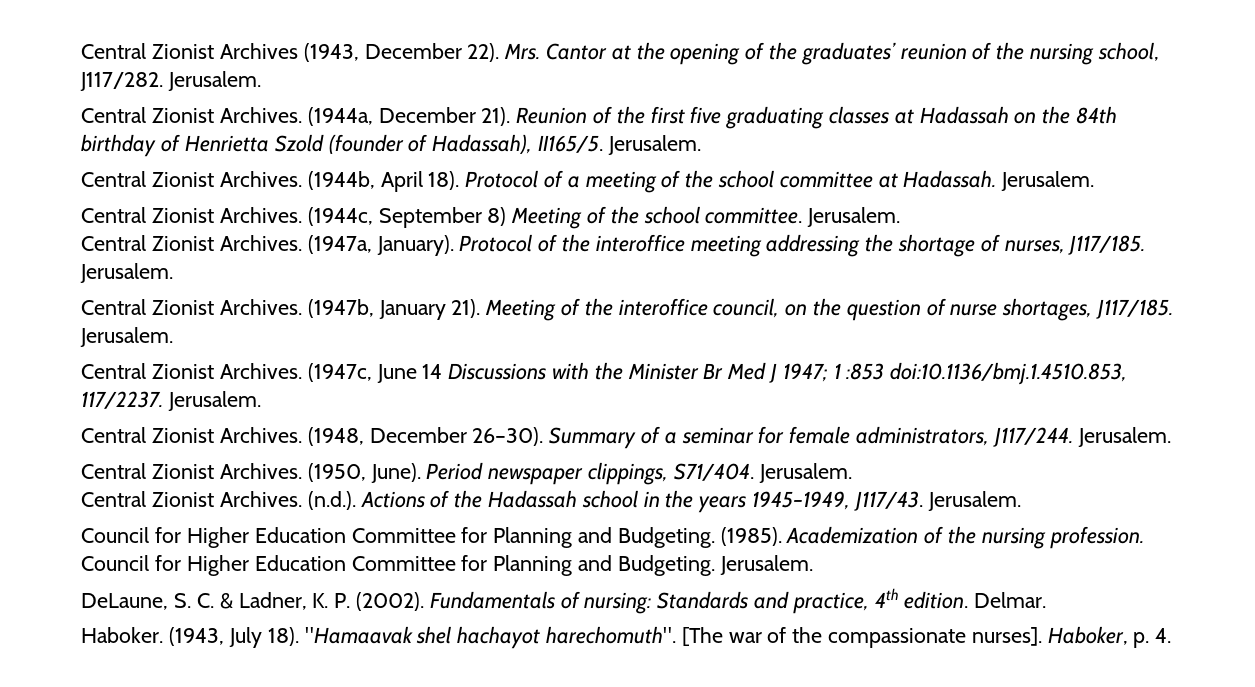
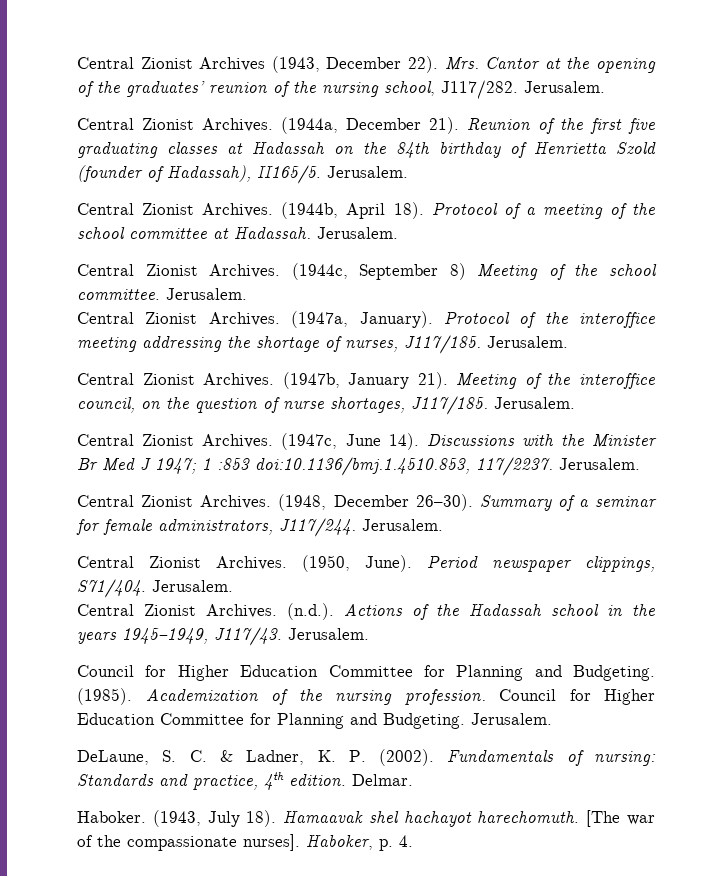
- (1947c, June 14 Discussions with the Minister Br Med J 1947; 1 :853 doi:10.1136/bmj.1.4510.853, 117/2237.
+ (1947c, June 14). Discussions with the Minister Br Med J 1947; 1 :853 doi:10.1136/bmj.1.4510.853, 117/2237.
- "Hamaavak shel hachayot harechomuth".
+ Hamaavak shel hachayot harechomuth.

